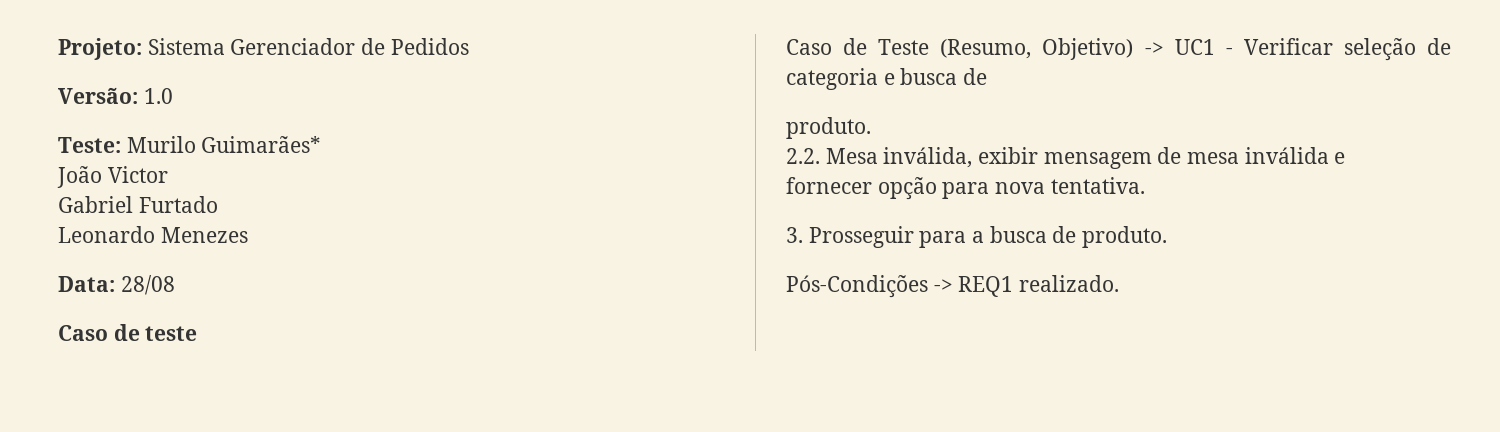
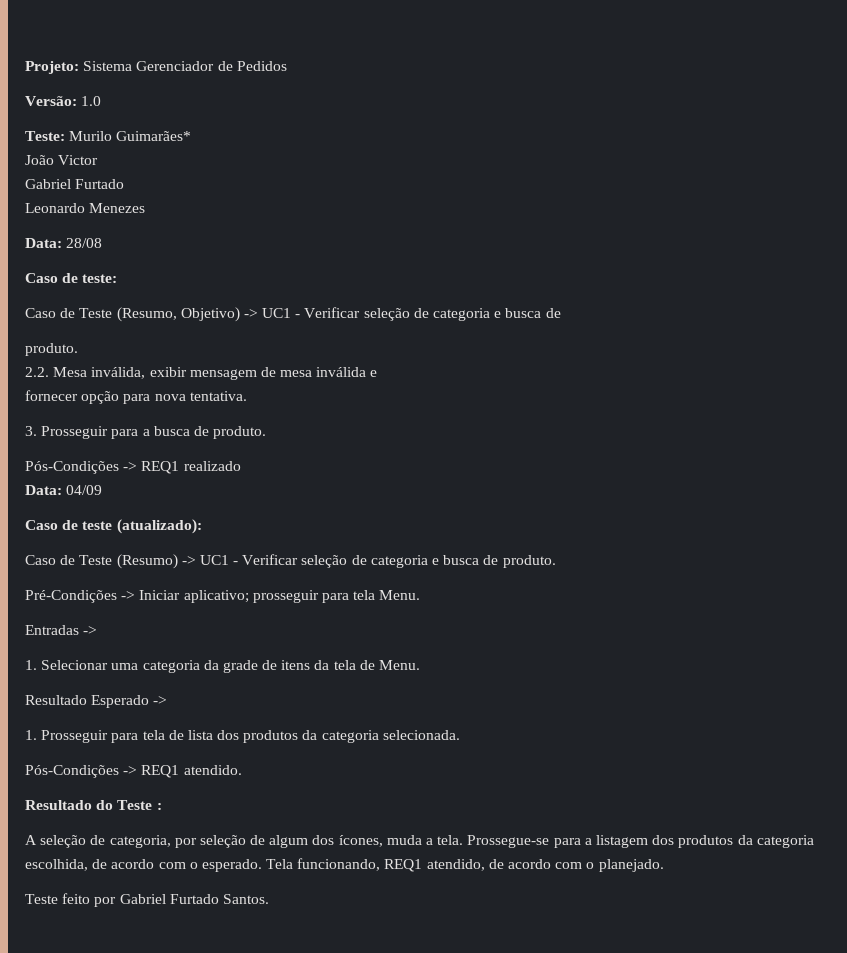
- Caso de teste
+ Caso de teste:
- Pós-Condições -> REQ1 realizado.
+ Pós-Condições -> REQ1 realizado
+ Data: 04/09
+ Caso de teste (atualizado):
+ Caso de Teste (Resumo) -> UC1 - Verificar seleção de categoria e busca de produto.
+ Pré-Condições -> Iniciar aplicativo; prosseguir para tela Menu.
+ Entradas ->
+ 1. Selecionar uma categoria da grade de itens da tela de Menu.
+ Resultado Esperado ->
+ 1. Prosseguir para tela de lista dos produtos da categoria selecionada.
+ Pós-Condições -> REQ1 atendido.
+ Resultado do Teste :
+ A seleção de categoria, por seleção de algum dos ícones, muda a tela. Prossegue-se para a listagem dos produtos da categoria escolhida, de acordo com o esperado. Tela funcionando, REQ1 atendido, de acordo com o planejado.
+ Teste feito por Gabriel Furtado Santos.

